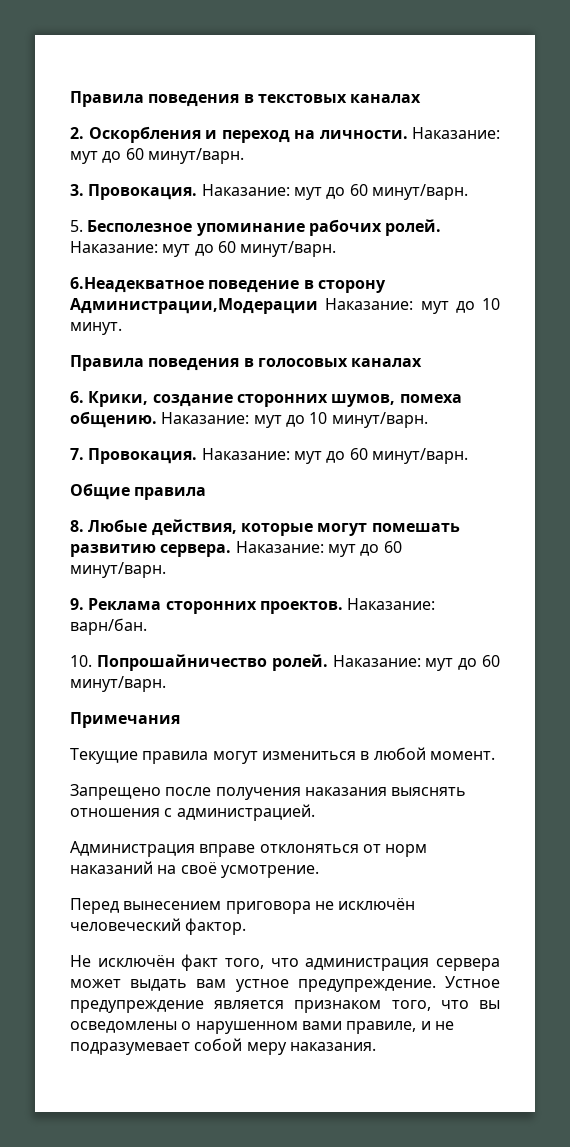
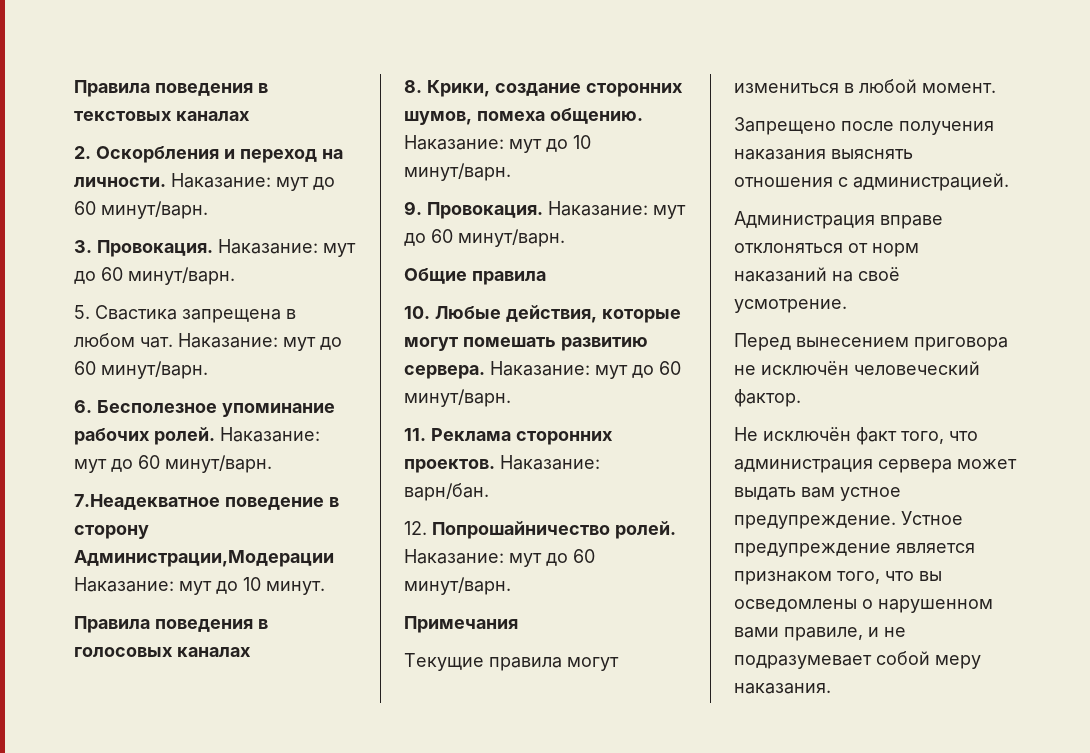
- 5. Бесполезное упоминание рабочих ролей.
+ 5. Свастика запрещена в любом чат. Наказание: мут до 60 минут/варн.
+ 6. Бесполезное упоминание рабочих ролей.
- 6.Неадекватное поведение в сторону Администрации,Модерации Наказание: мут до 10 минут.
+ 7.Неадекватное поведение в сторону Администрации,Модерации Наказание: мут до 10 минут.
- 6. Крики, создание сторонних шумов, помеха общению.
+ 8. Крики, создание сторонних шумов, помеха общению.
- 7. Провокация.
+ 9. Провокация.
- 8. Любые действия, которые могут помешать развитию сервера.
+ 10. Любые действия, которые могут помешать развитию сервера.
- 9. Реклама сторонних проектов.
+ 11. Реклама сторонних проектов.
- 10. Попрошайничество ролей.
+ 12. Попрошайничество ролей.

